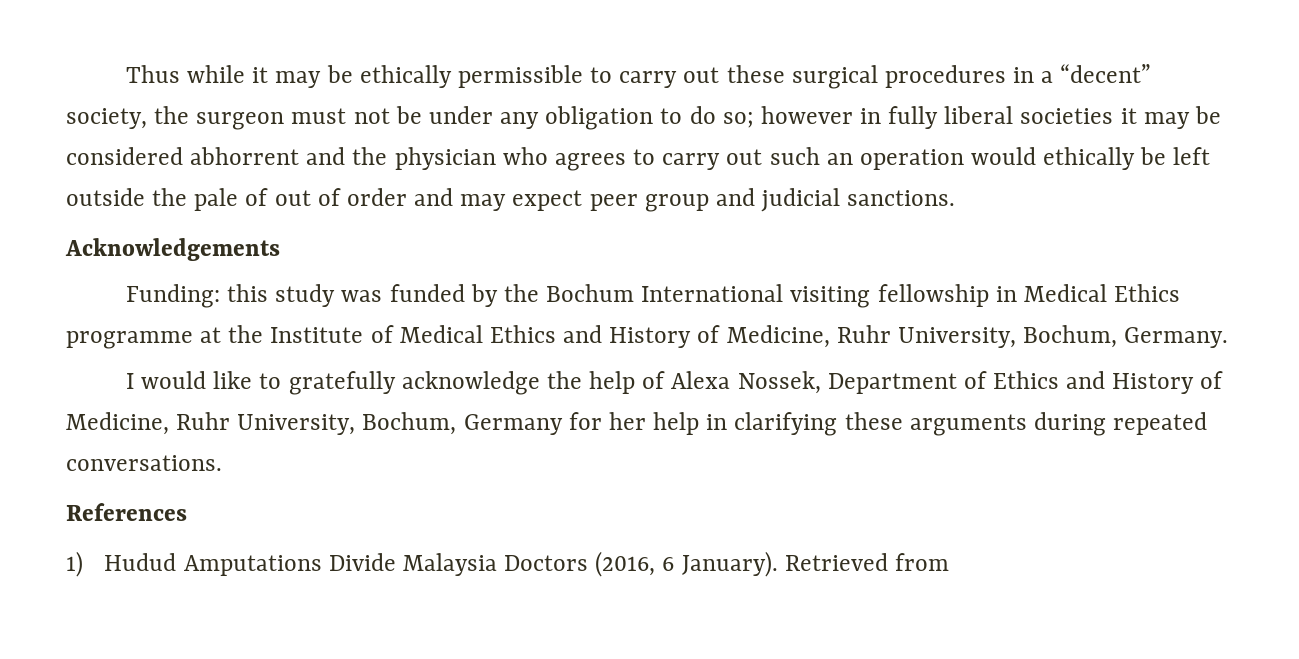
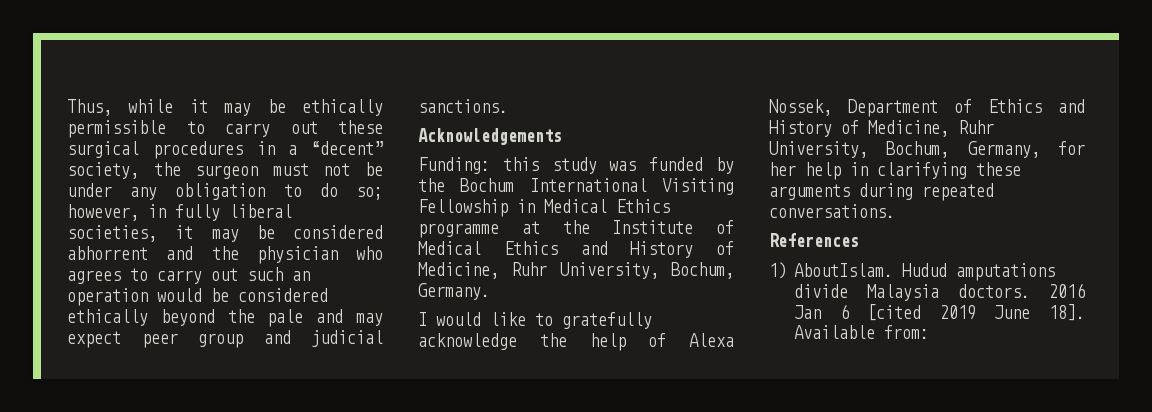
- Thus while it may be ethically permissible to carry out these surgical procedures in a “decent” society, the surgeon must not be under any obligation to do so; however in fully liberal societies it may be considered abhorrent and the physician who agrees to carry out such an operation would ethically be left outside the pale of out of order and may expect peer group and judicial sanctions.
+ Thus, while it may be ethically permissible to carry out these surgical procedures in a “decent” society, the surgeon must not be under any obligation to do so; however, in fully liberal societies, it may be considered abhorrent and the physician who agrees to carry out such an operation would be considered ethically beyond the pale and may expect peer group and judicial sanctions.
- Funding: this study was funded by the Bochum International visiting fellowship in Medical Ethics programme at the Institute of Medical Ethics and History of Medicine, Ruhr University, Bochum, Germany.
+ Funding: this study was funded by the Bochum International Visiting Fellowship in Medical Ethics programme at the Institute of Medical Ethics and History of Medicine, Ruhr University, Bochum, Germany.
- I would like to gratefully acknowledge the help of Alexa Nossek, Department of Ethics and History of Medicine, Ruhr University, Bochum, Germany for her help in clarifying these arguments during repeated conversations.
+ I would like to gratefully acknowledge the help of Alexa Nossek, Department of Ethics and History of Medicine, Ruhr University, Bochum, Germany, for her help in clarifying these arguments during repeated conversations.
- 1) Hudud Amputations Divide Malaysia Doctors (2016, 6 January). Retrieved from
+ 1) AboutIslam. Hudud amputations divide Malaysia doctors. 2016 Jan 6 [cited 2019 June 18]. Available from:

